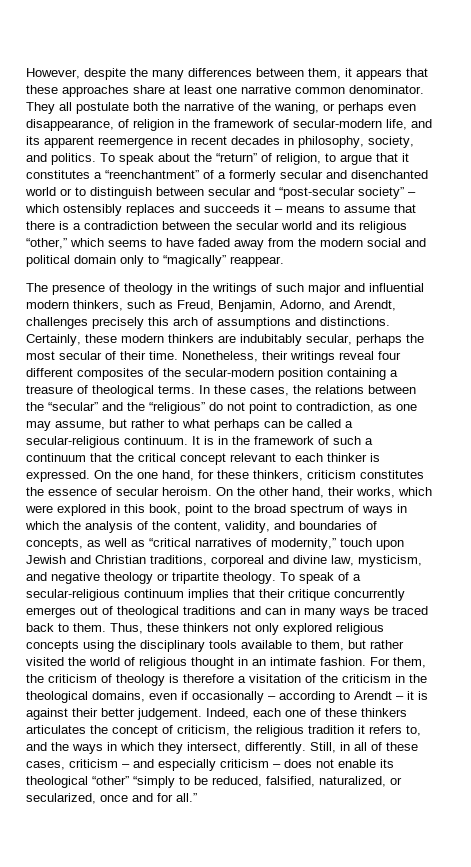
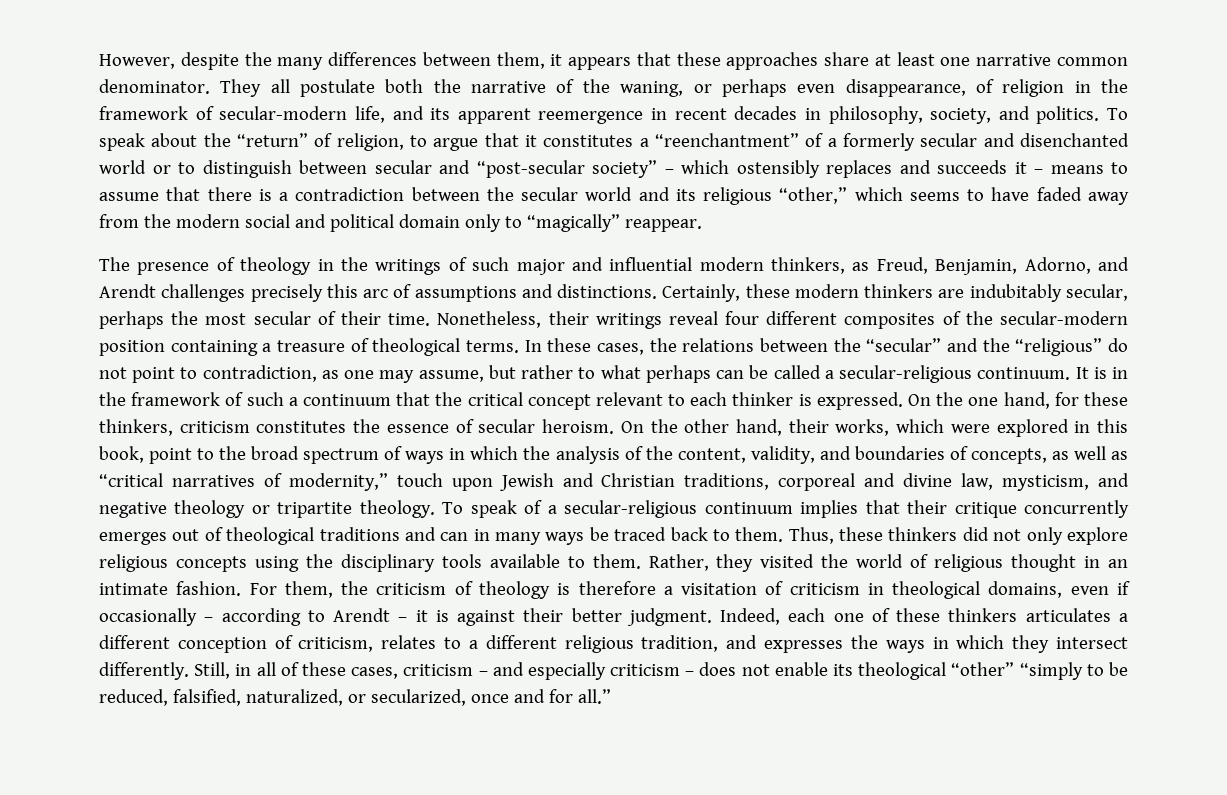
- The presence of theology in the writings of such major and influential modern thinkers, such as Freud, Benjamin, Adorno, and Arendt, challenges precisely this arch of assumptions and distinctions.
+ The presence of theology in the writings of such major and influential modern thinkers, as Freud, Benjamin, Adorno, and Arendt challenges precisely this arc of assumptions and distinctions.
- Thus, these thinkers not only explored religious concepts using the disciplinary tools available to them, but rather visited the world of religious thought in an intimate fashion.
+ Thus, these thinkers did not only explore religious concepts using the disciplinary tools available to them. Rather, they visited the world of religious thought in an intimate fashion.
- For them, the criticism of theology is therefore a visitation of the criticism in the theological domains, even if occasionally – according to Arendt – it is against their better judgement.
+ For them, the criticism of theology is therefore a visitation of criticism in theological domains, even if occasionally – according to Arendt – it is against their better judgment.
- Indeed, each one of these thinkers articulates the concept of criticism, the religious tradition it refers to, and the ways in which they intersect, differently.
+ Indeed, each one of these thinkers articulates a different conception of criticism, relates to a different religious tradition, and expresses the ways in which they intersect differently.

